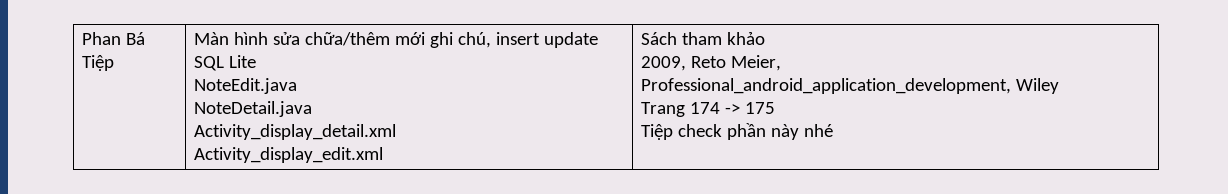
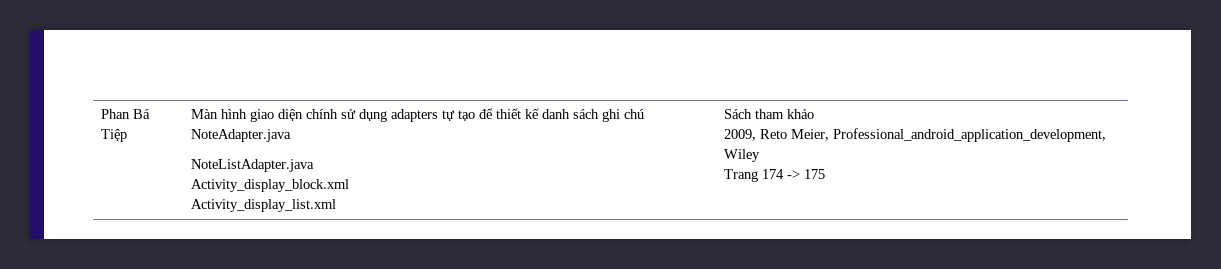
- Phan Bá Tiệp | Màn hình sửa chữa/thêm mới ghi chú, insert update SQL Lite
- NoteEdit.java
- NoteDetail.java
- Activity_display_detail.xml
- Activity_display_edit.xml | Sách tham khảo
+ Phan Bá Tiệp | Màn hình giao diện chính sử dụng adapters tự tạo để thiết kế danh sách ghi chú NoteAdapter.java
+ NoteListAdapter.java
+ Activity_display_block.xml
+ Activity_display_list.xml | Sách tham khảo
  2009, Reto Meier, Professional_android_application_development, Wiley
  Trang 174 -> 175
- Tiệp check phần này nhé

